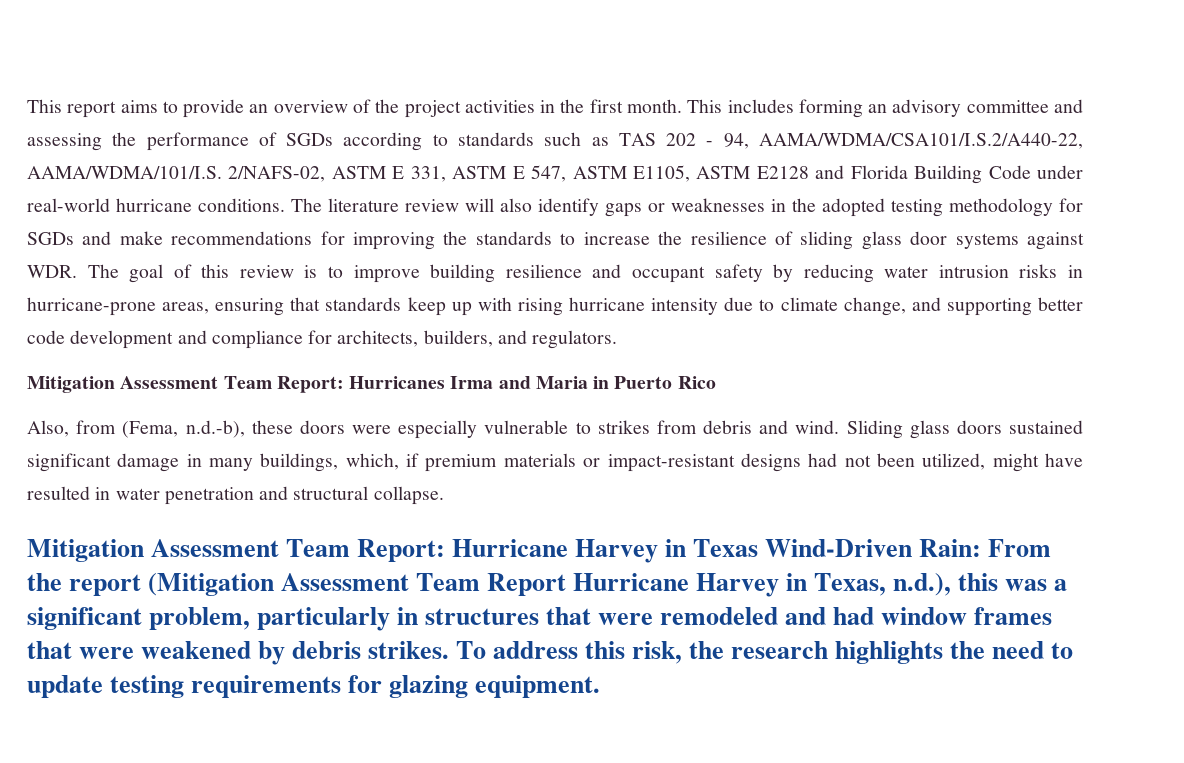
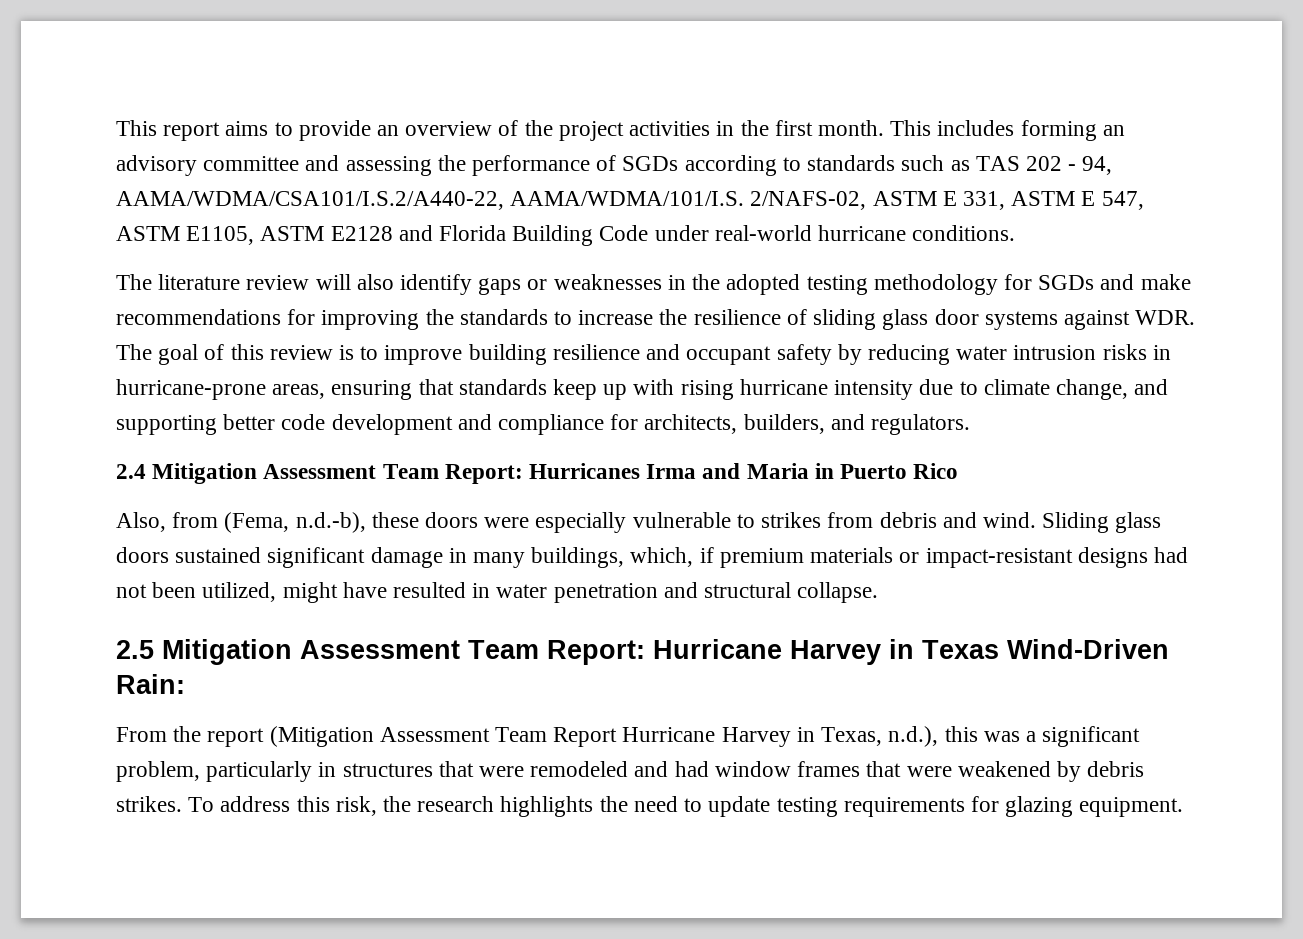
- This includes forming an advisory committee and assessing the performance of SGDs according to standards such as TAS 202 - 94, AAMA/WDMA/CSA101/I.S.2/A440-22, AAMA/WDMA/101/I.S. 2/NAFS-02, ASTM E 331, ASTM E 547, ASTM E1105, ASTM E2128 and Florida Building Code under real-world hurricane conditions. The literature review will also identify gaps or weaknesses in the adopted testing methodology for SGDs and make recommendations for improving the standards to increase the resilience of sliding glass door systems against WDR. The goal of this review is to improve building resilience and occupant safety by reducing water intrusion risks in hurricane-prone areas, ensuring that standards keep up with rising hurricane intensity due to climate change, and supporting better code development and compliance for architects, builders, and regulators.
+ This includes forming an advisory committee and assessing the performance of SGDs according to standards such as TAS 202 - 94, AAMA/WDMA/CSA101/I.S.2/A440-22, AAMA/WDMA/101/I.S. 2/NAFS-02, ASTM E 331, ASTM E 547, ASTM E1105, ASTM E2128 and Florida Building Code under real-world hurricane conditions.
+ The literature review will also identify gaps or weaknesses in the adopted testing methodology for SGDs and make recommendations for improving the standards to increase the resilience of sliding glass door systems against WDR. The goal of this review is to improve building resilience and occupant safety by reducing water intrusion risks in hurricane-prone areas, ensuring that standards keep up with rising hurricane intensity due to climate change, and supporting better code development and compliance for architects, builders, and regulators.
- Mitigation Assessment Team Report: Hurricanes Irma and Maria in Puerto Rico
+ 2.4 Mitigation Assessment Team Report: Hurricanes Irma and Maria in Puerto Rico
- Mitigation Assessment Team Report: Hurricane Harvey in Texas Wind-Driven Rain: From the report (Mitigation Assessment Team Report Hurricane Harvey in Texas, n.d.), this was a significant problem, particularly in structures that were remodeled and had window frames that were weakened by debris strikes.
+ 2.5 Mitigation Assessment Team Report: Hurricane Harvey in Texas Wind-Driven Rain:
+ From the report (Mitigation Assessment Team Report Hurricane Harvey in Texas, n.d.), this was a significant problem, particularly in structures that were remodeled and had window frames that were weakened by debris strikes.

